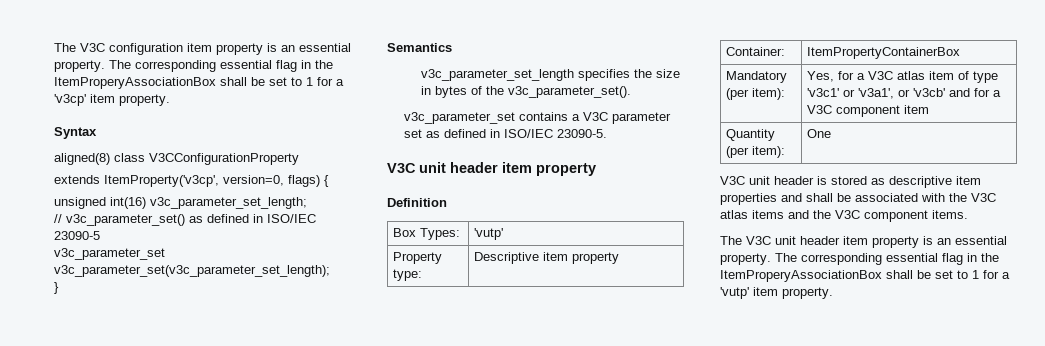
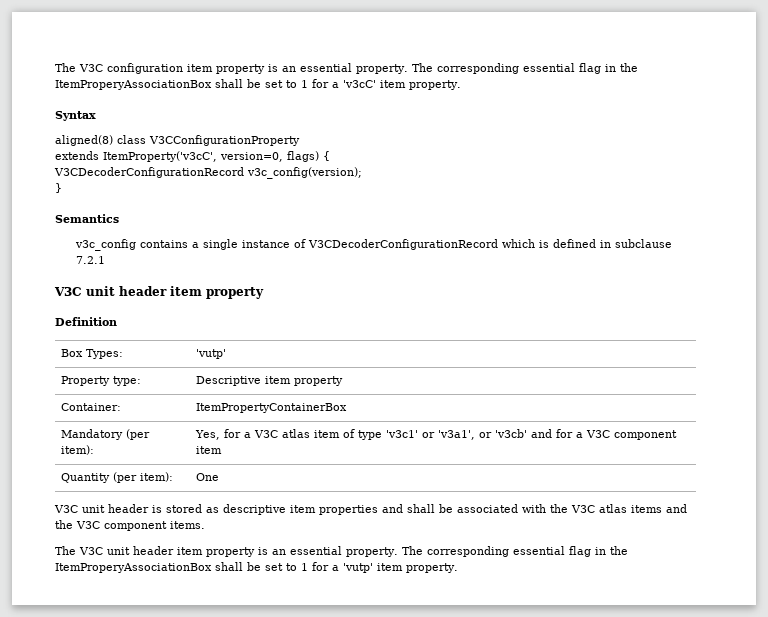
- The corresponding essential flag in the ItemProperyAssociationBox shall be set to 1 for a 'v3cp' item property.
+ The corresponding essential flag in the ItemProperyAssociationBox shall be set to 1 for a 'v3cC' item property.
- extends ItemProperty('v3cp', version=0, flags) {
+ extends ItemProperty('v3cC', version=0, flags) {
- unsigned int(16) v3c_parameter_set_length;
- // v3c_parameter_set() as defined in ISO/IEC 23090-5
- v3c_parameter_set v3c_parameter_set(v3c_parameter_set_length);
+ V3CDecoderConfigurationRecord v3c_config(version);
  }
  Semantics
- v3c_parameter_set_length specifies the size in bytes of the v3c_parameter_set().
- v3c_parameter_set contains a V3C parameter set as defined in ISO/IEC 23090-5.
+ v3c_config contains a single instance of V3CDecoderConfigurationRecord which is defined in subclause 7.2.1

